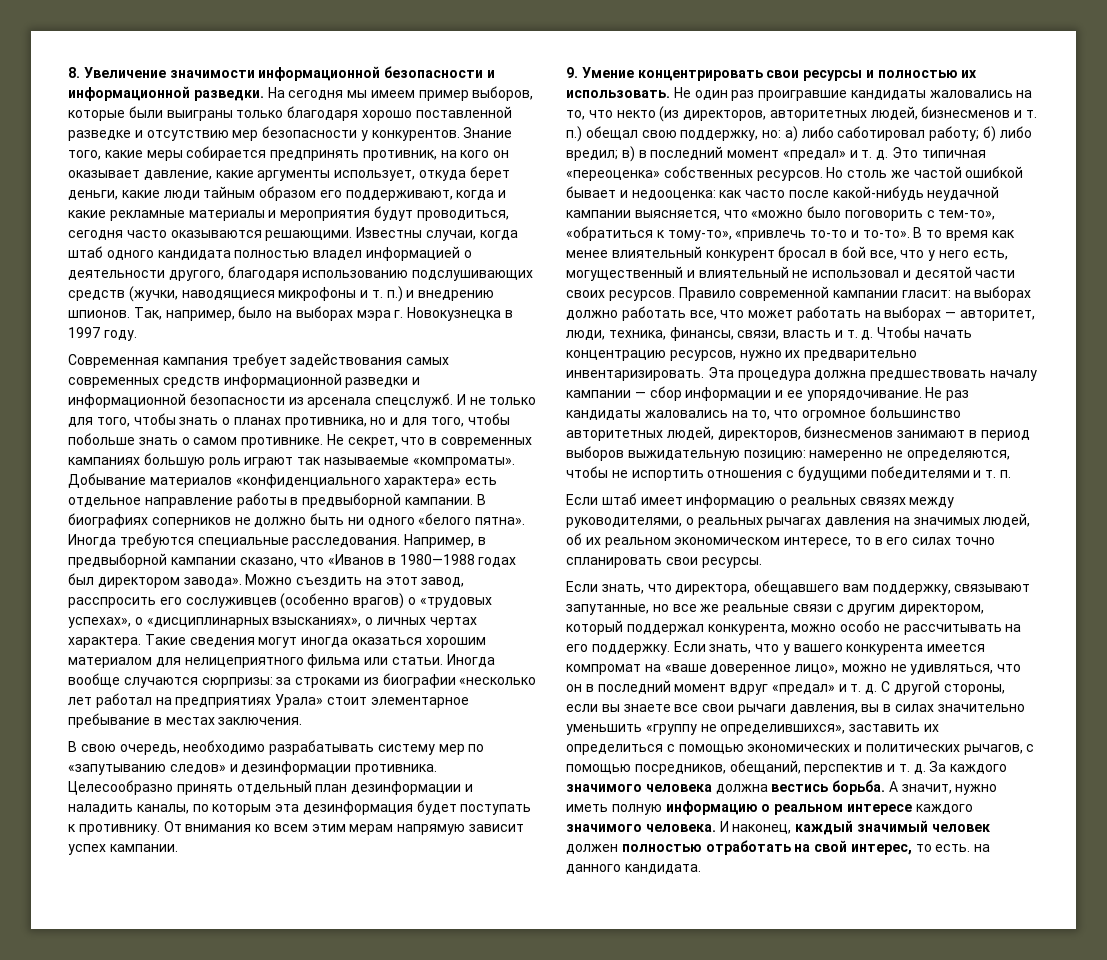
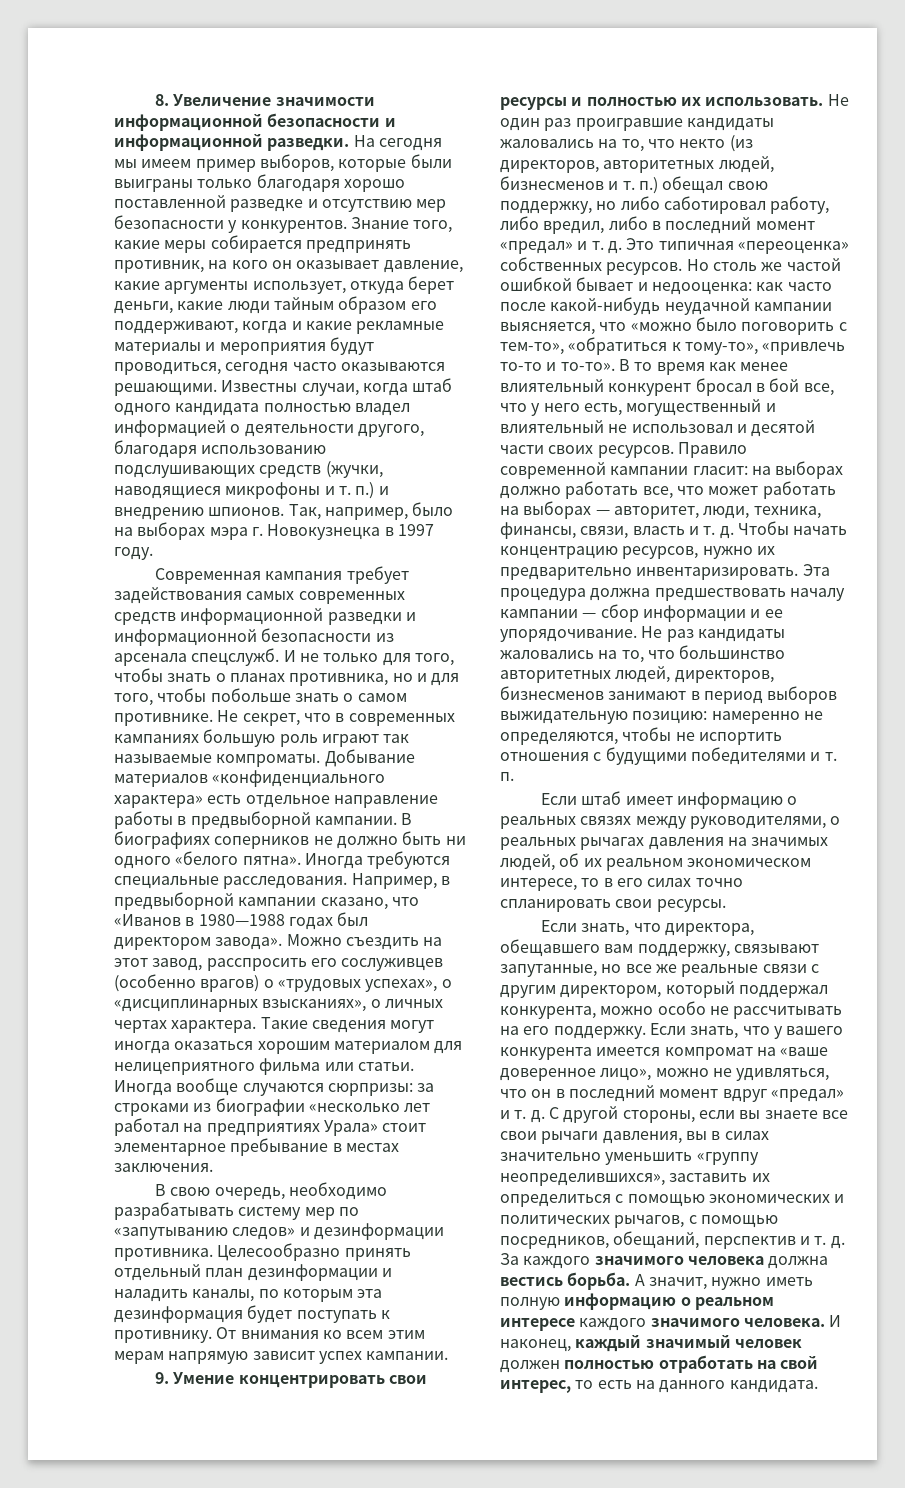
- Не секрет, что в современных кампаниях большую роль играют так называемые «компроматы».
+ Не секрет, что в современных кампаниях большую роль играют так называемые компроматы.
- Не один раз проигравшие кандидаты жаловались на то, что некто (из директоров, авторитетных людей, бизнесменов и т. п.) обещал свою поддержку, но: а) либо саботировал работу; б) либо вредил; в) в последний момент «предал» и т. д.
+ Не один раз проигравшие кандидаты жаловались на то, что некто (из директоров, авторитетных людей, бизнесменов и т. п.) обещал свою поддержку, но либо саботировал работу, либо вредил, либо в последний момент «предал» и т. д.
- Не раз кандидаты жаловались на то, что огромное большинство авторитетных людей, директоров, бизнесменов занимают в период выборов выжидательную позицию: намеренно не определяются, чтобы не испортить отношения с будущими победителями и т. п.
+ Не раз кандидаты жаловались на то, что большинство авторитетных людей, директоров, бизнесменов занимают в период выборов выжидательную позицию: намеренно не определяются, чтобы не испортить отношения с будущими победителями и т. п.
- С другой стороны, если вы знаете все свои рычаги давления, вы в силах значительно уменьшить «группу не определившихся», заставить их определиться с помощью экономических и политических рычагов, с помощью посредников, обещаний, перспектив и т. д.
+ С другой стороны, если вы знаете все свои рычаги давления, вы в силах значительно уменьшить «группу неопределившихся», заставить их определиться с помощью экономических и политических рычагов, с помощью посредников, обещаний, перспектив и т. д.
- И наконец, каждый значимый человек должен полностью отработать на свой интерес, то есть. на данного кандидата.
+ И наконец, каждый значимый человек должен полностью отработать на свой интерес, то есть на данного кандидата.

